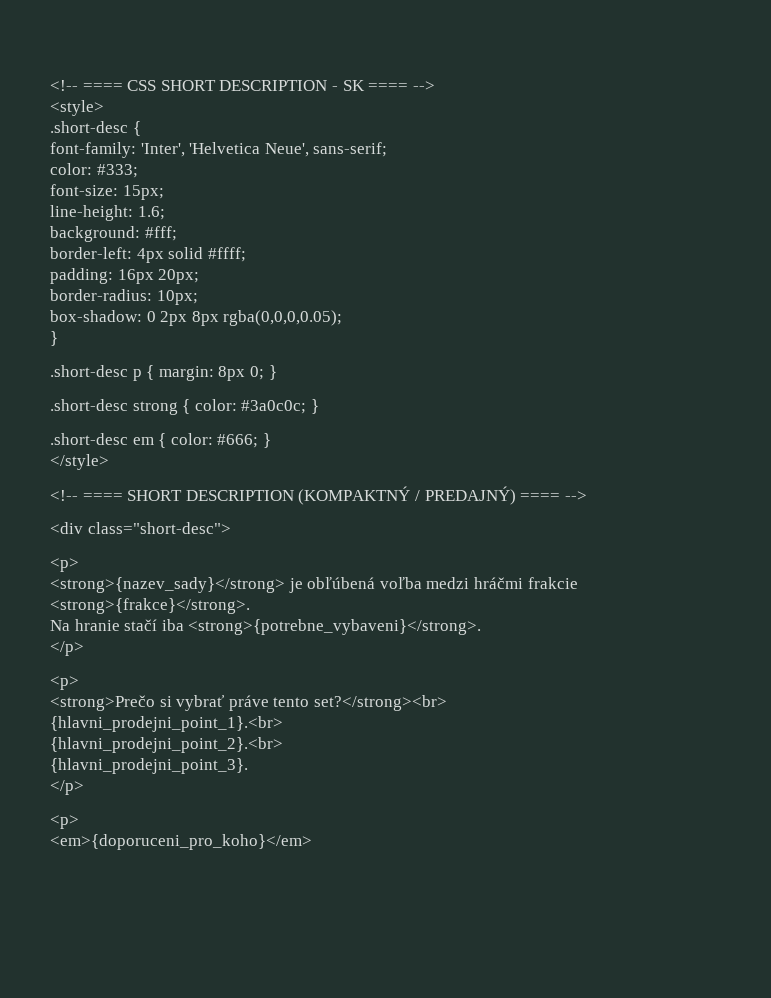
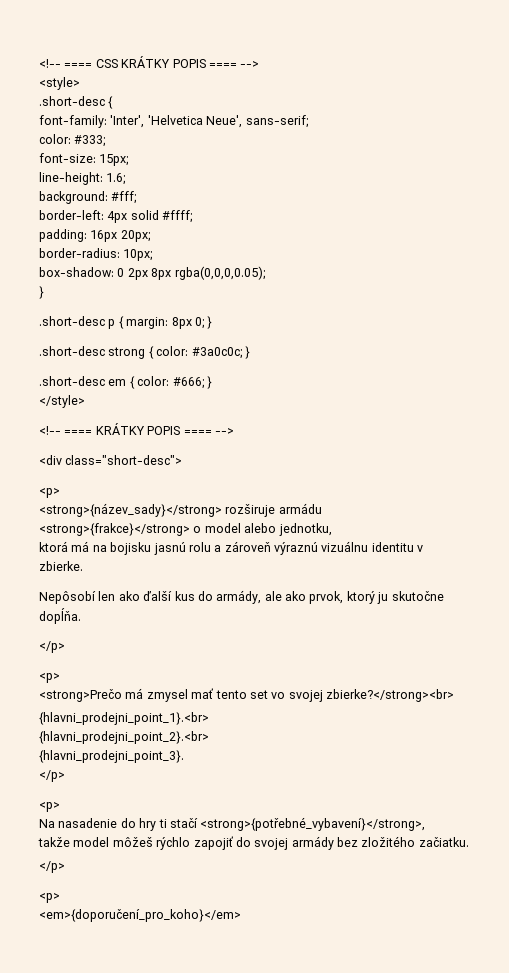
- <!-- ==== CSS SHORT DESCRIPTION - SK ==== -->
+ <!-- ==== CSS KRÁTKY POPIS ==== -->
- <!-- ==== SHORT DESCRIPTION (KOMPAKTNÝ / PREDAJNÝ) ==== -->
+ <!-- ==== KRÁTKY POPIS ==== -->
- <strong>{nazev_sady}</strong> je obľúbená voľba medzi hráčmi frakcie <strong>{frakce}</strong>.
- Na hranie stačí iba <strong>{potrebne_vybaveni}</strong>.
+ <strong>{název_sady}</strong> rozširuje armádu <strong>{frakce}</strong> o model alebo jednotku,
+ ktorá má na bojisku jasnú rolu a zároveň výraznú vizuálnu identitu v zbierke.
+ Nepôsobí len ako ďalší kus do armády, ale ako prvok, ktorý ju skutočne dopĺňa.
  </p>
  <p>
- <strong>Prečo si vybrať práve tento set?</strong><br>
+ <strong>Prečo má zmysel mať tento set vo svojej zbierke?</strong><br>
- <em>{doporuceni_pro_koho}</em>
+ Na nasadenie do hry ti stačí <strong>{potřebné_vybavení}</strong>,
+ takže model môžeš rýchlo zapojiť do svojej armády bez zložitého začiatku.
+ </p>
+ <p>
+ <em>{doporučení_pro_koho}</em>

